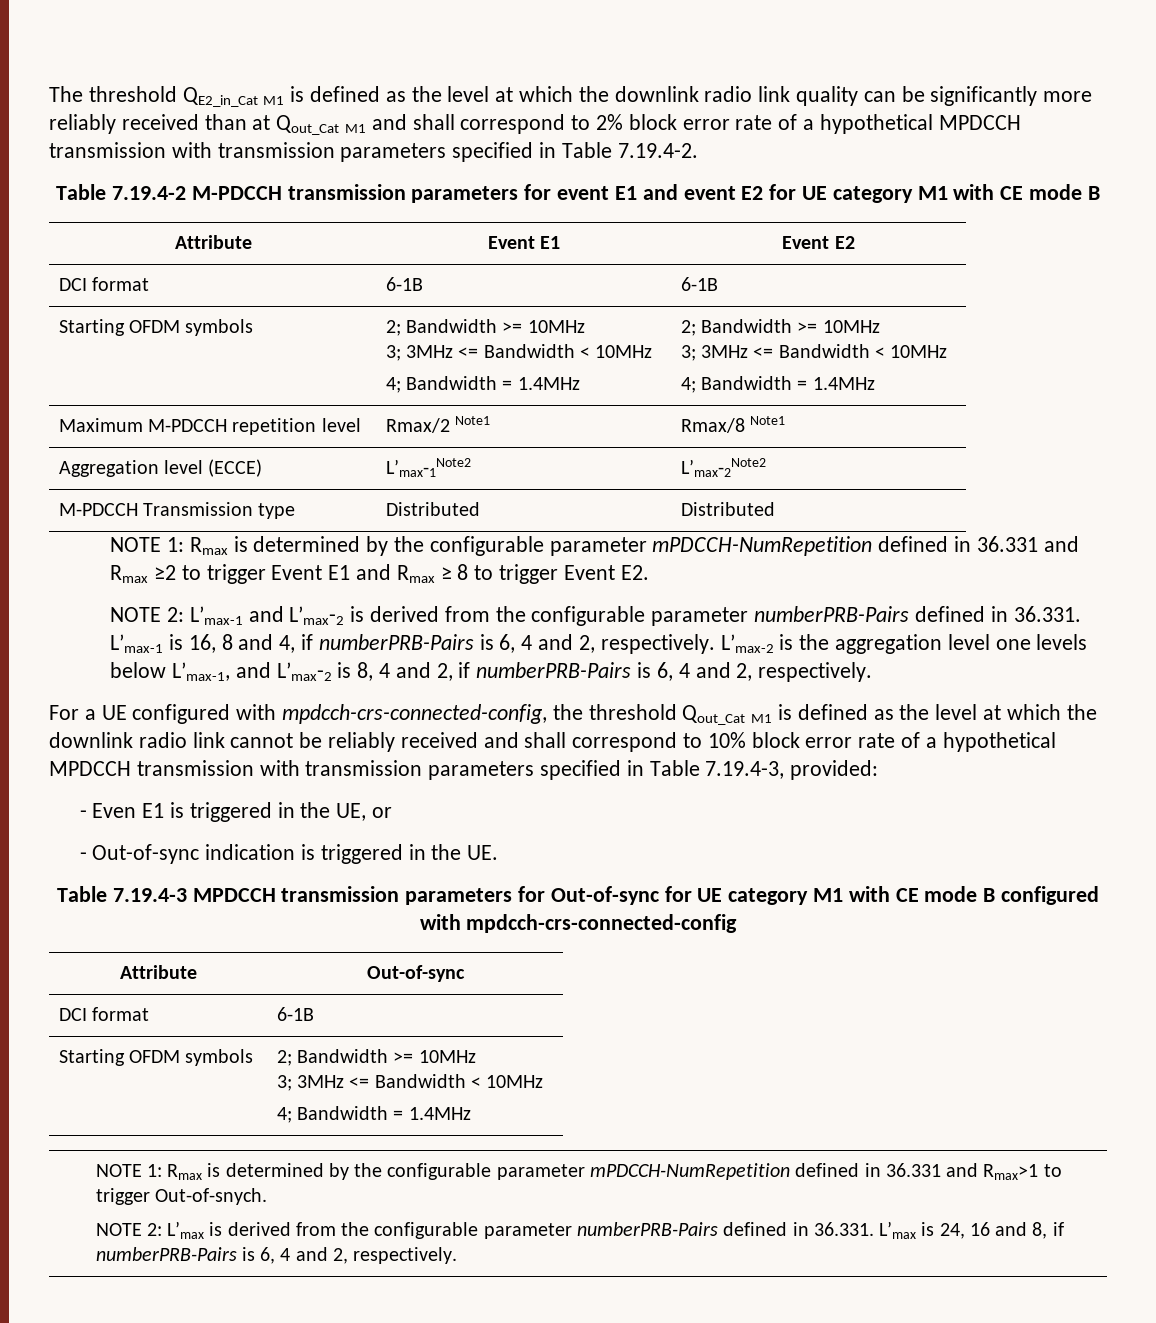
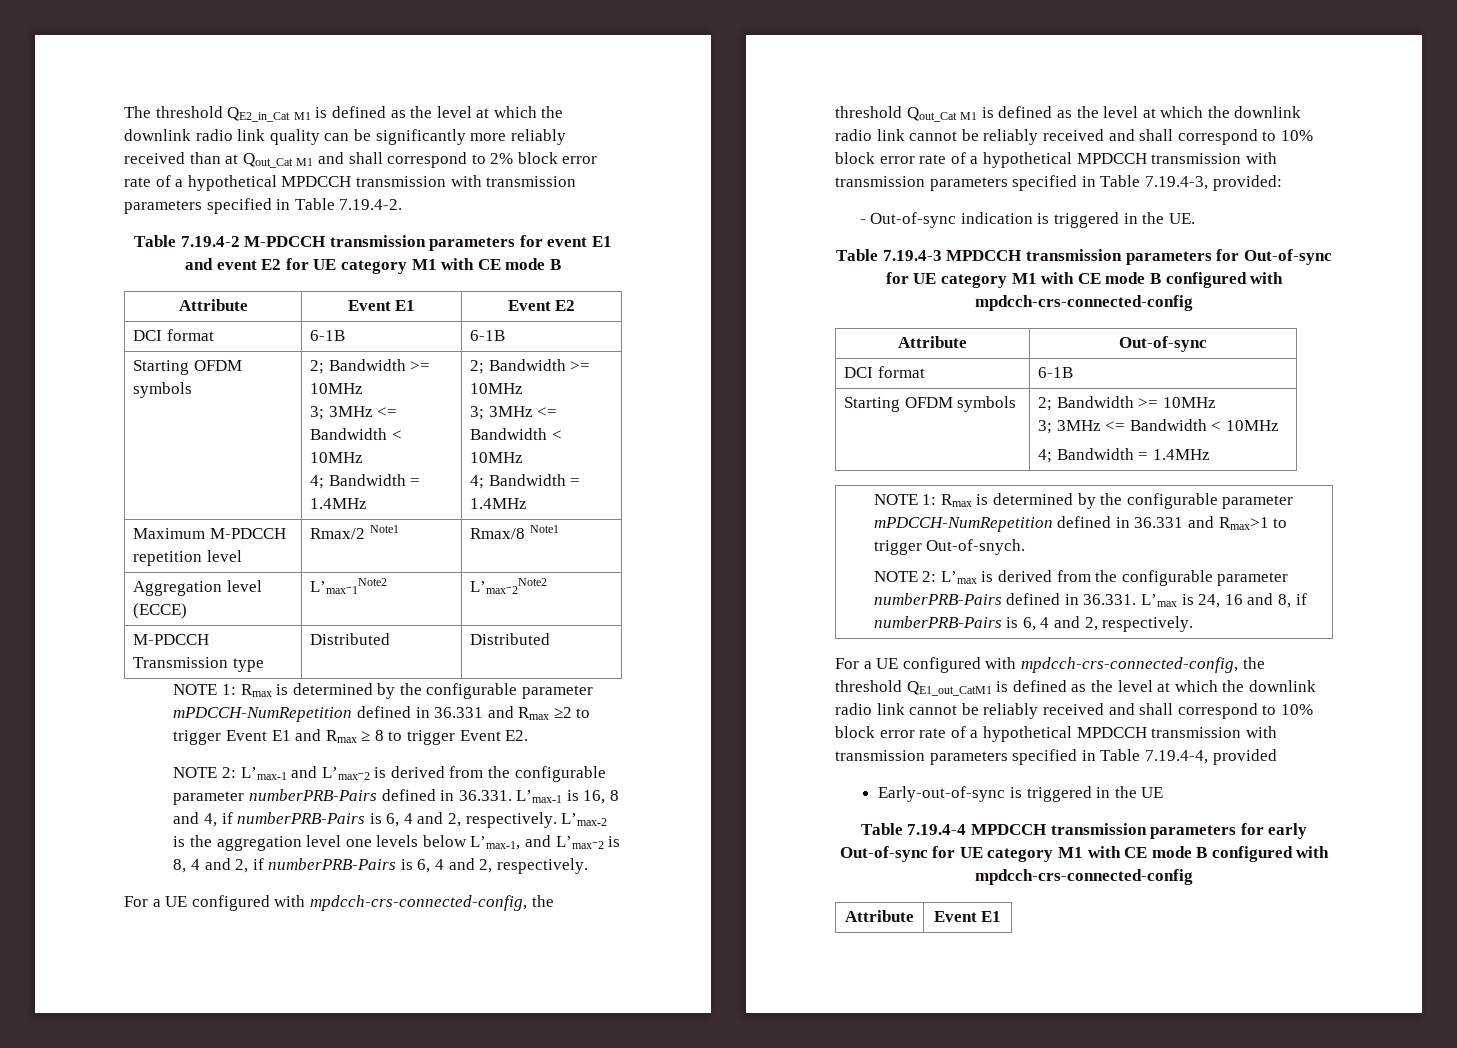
- - Even E1 is triggered in the UE, or
+ For a UE configured with mpdcch-crs-connected-config, the threshold QE1_out_CatM1 is defined as the level at which the downlink radio link cannot be reliably received and shall correspond to 10% block error rate of a hypothetical MPDCCH transmission with transmission parameters specified in Table 7.19.4-4, provided
+ Early-out-of-sync is triggered in the UE
+ Table 7.19.4-4 MPDCCH transmission parameters for early Out-of-sync for UE category M1 with CE mode B configured with mpdcch-crs-connected-config
+ Attribute | Event E1

